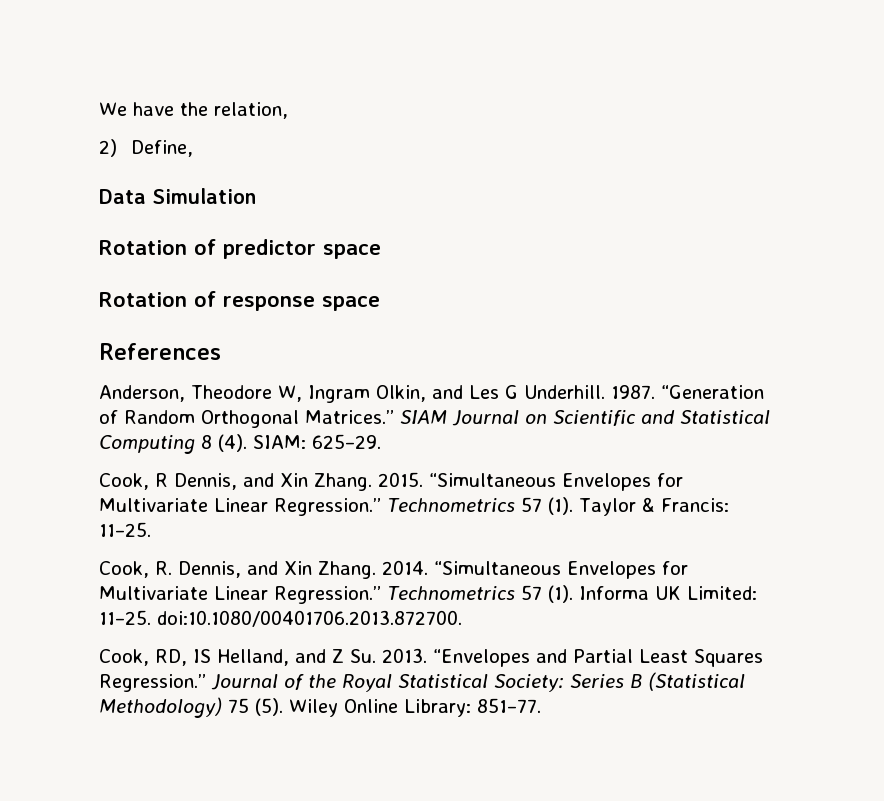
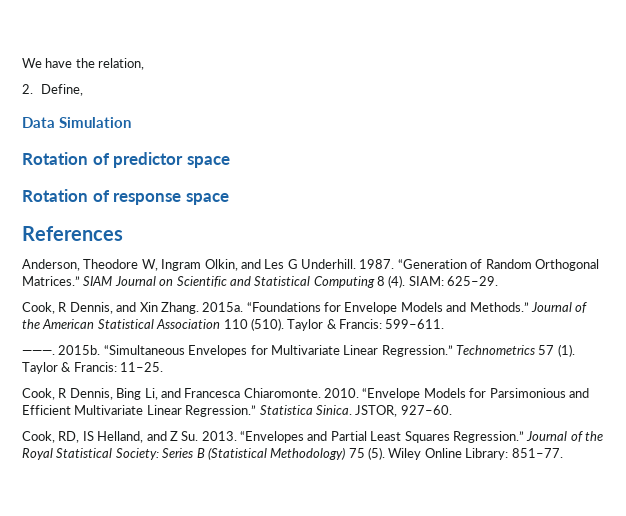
- 2) Define,
+ 2. Define,
- 2015.
+ 2015a. “Foundations for Envelope Models and Methods.” Journal of the American Statistical Association 110 (510). Taylor & Francis: 599–611.
+ ———. 2015b.
- Cook, R. Dennis, and Xin Zhang. 2014. “Simultaneous Envelopes for Multivariate Linear Regression.” Technometrics 57 (1). Informa UK Limited: 11–25. doi:10.1080/00401706.2013.872700.
+ Cook, R Dennis, Bing Li, and Francesca Chiaromonte. 2010. “Envelope Models for Parsimonious and Efficient Multivariate Linear Regression.” Statistica Sinica. JSTOR, 927–60.

